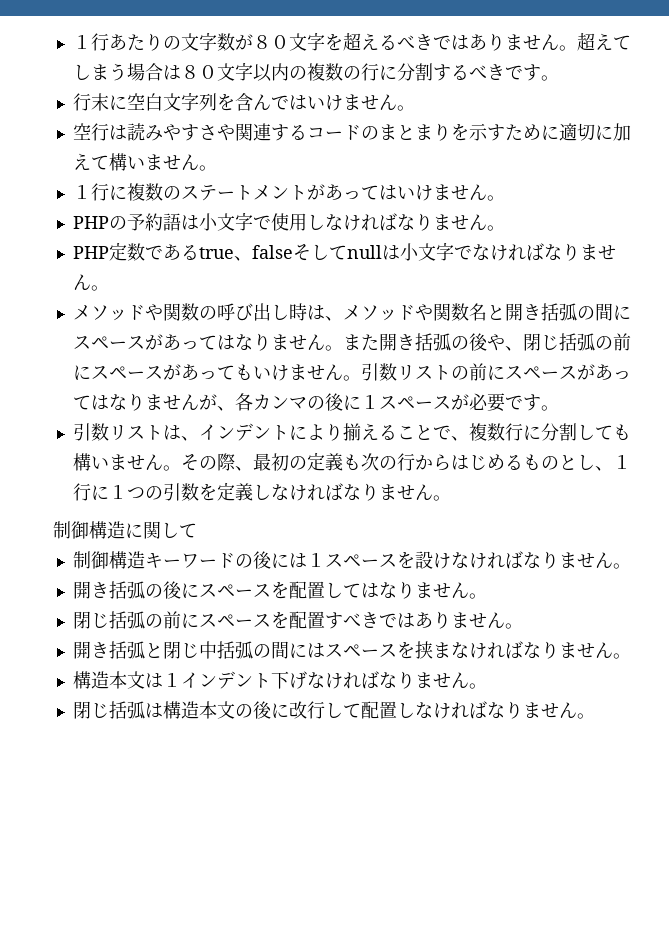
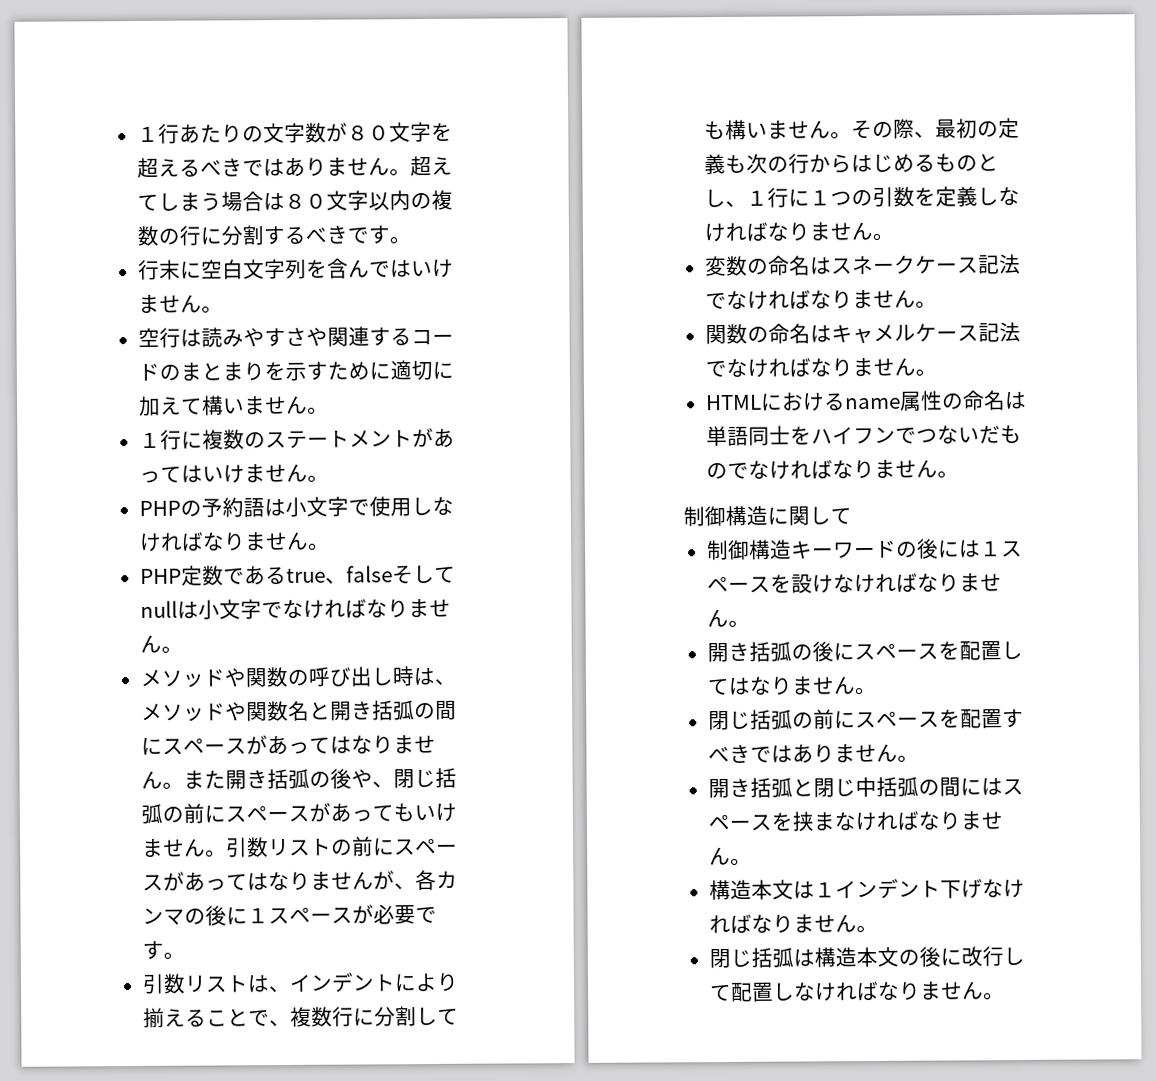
+ 変数の命名はスネークケース記法でなければなりません。
+ 関数の命名はキャメルケース記法でなければなりません。
+ HTMLにおけるname属性の命名は単語同士をハイフンでつないだものでなければなりません。

